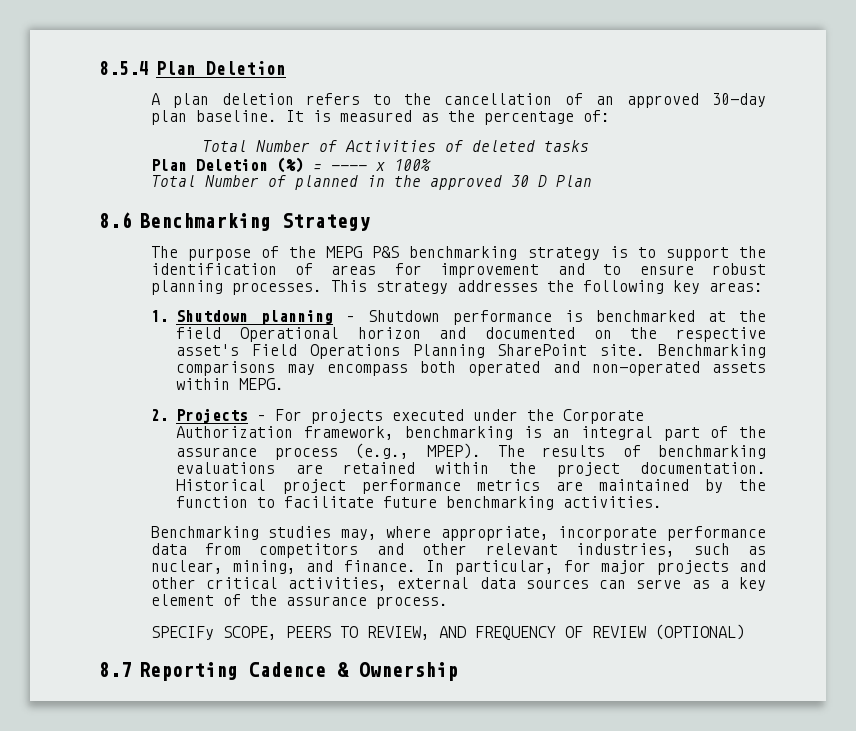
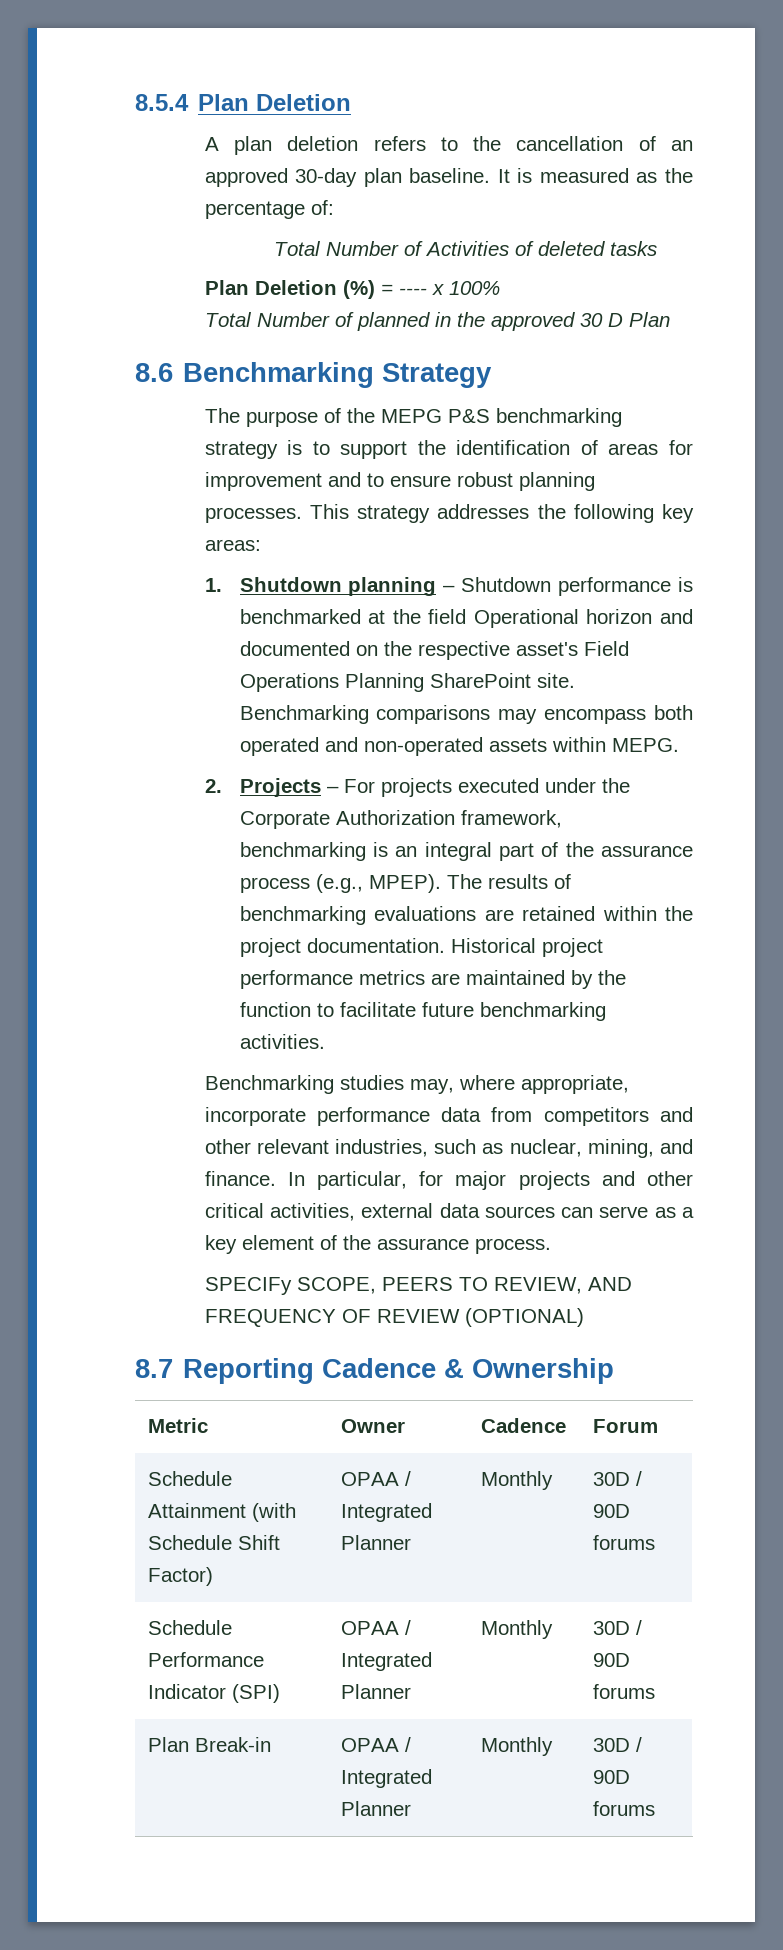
+ Metric | Owner | Cadence | Forum
+ Schedule Attainment (with Schedule Shift Factor) | OPAA / Integrated Planner | Monthly | 30D / 90D forums
+ Schedule Performance Indicator (SPI) | OPAA / Integrated Planner | Monthly | 30D / 90D forums
+ Plan Break-in | OPAA / Integrated Planner | Monthly | 30D / 90D forums

